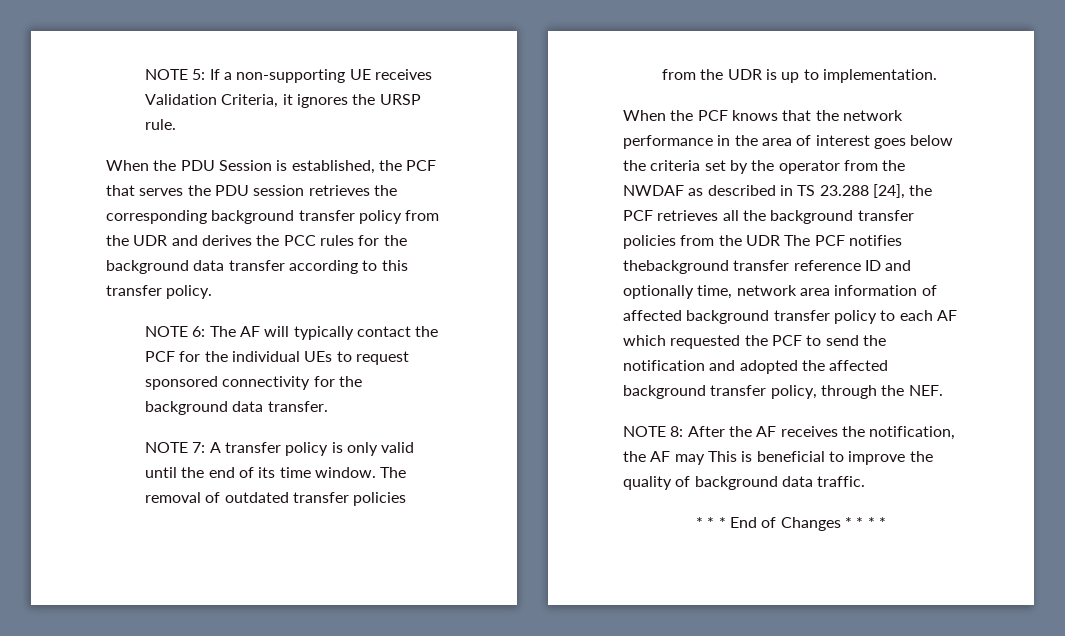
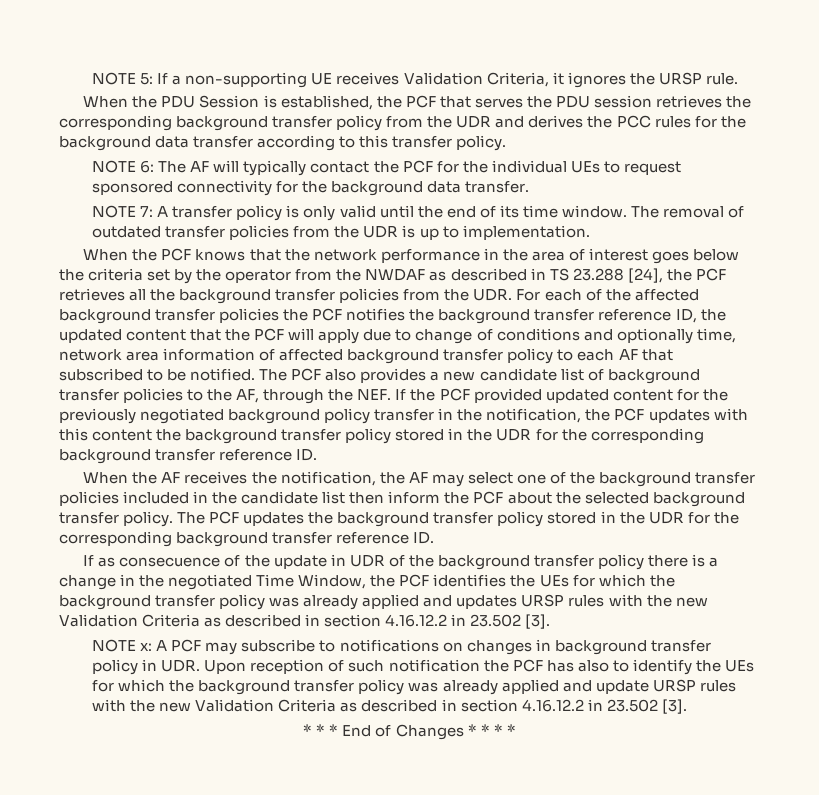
- When the PCF knows that the network performance in the area of interest goes below the criteria set by the operator from the NWDAF as described in TS 23.288 [24], the PCF retrieves all the background transfer policies from the UDR The PCF notifies thebackground transfer reference ID and optionally time, network area information of affected background transfer policy to each AF which requested the PCF to send the notification and adopted the affected background transfer policy, through the NEF.
- NOTE 8: After the AF receives the notification, the AF may This is beneficial to improve the quality of background data traffic.
+ When the PCF knows that the network performance in the area of interest goes below the criteria set by the operator from the NWDAF as described in TS 23.288 [24], the PCF retrieves all the background transfer policies from the UDR. For each of the affected background transfer policies the PCF notifies the background transfer reference ID, the updated content that the PCF will apply due to change of conditions and optionally time, network area information of affected background transfer policy to each AF that subscribed to be notified. The PCF also provides a new candidate list of background transfer policies to the AF, through the NEF. If the PCF provided updated content for the previously negotiated background policy transfer in the notification, the PCF updates with this content the background transfer policy stored in the UDR for the corresponding background transfer reference ID.
+ When the AF receives the notification, the AF may select one of the background transfer policies included in the candidate list then inform the PCF about the selected background transfer policy. The PCF updates the background transfer policy stored in the UDR for the corresponding background transfer reference ID.
+ If as consecuence of the update in UDR of the background transfer policy there is a change in the negotiated Time Window, the PCF identifies the UEs for which the background transfer policy was already applied and updates URSP rules with the new Validation Criteria as described in section 4.16.12.2 in 23.502 [3].
+ NOTE x: A PCF may subscribe to notifications on changes in background transfer policy in UDR. Upon reception of such notification the PCF has also to identify the UEs for which the background transfer policy was already applied and update URSP rules with the new Validation Criteria as described in section 4.16.12.2 in 23.502 [3].

